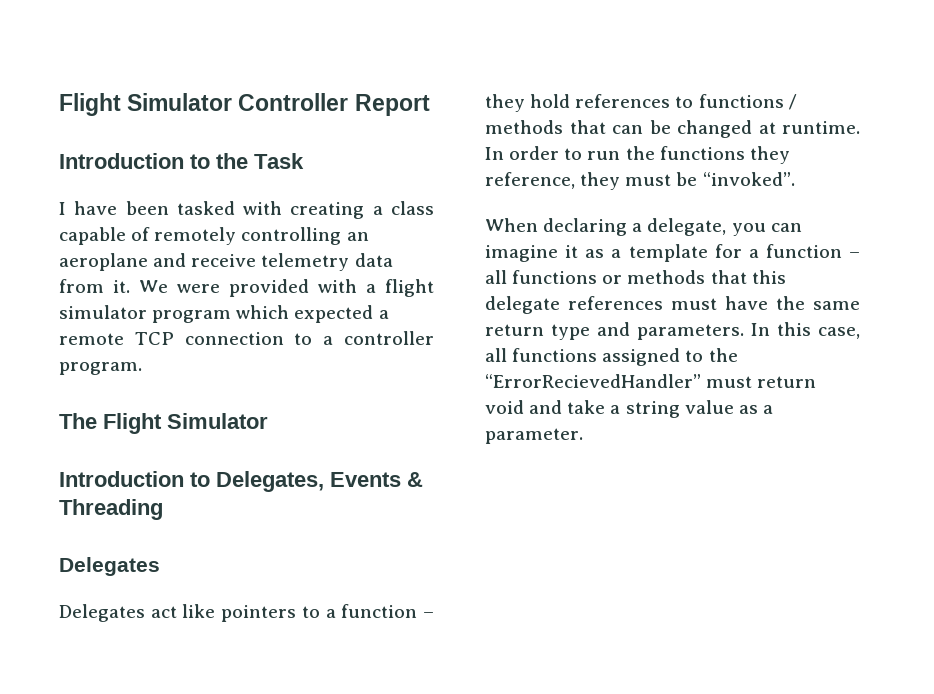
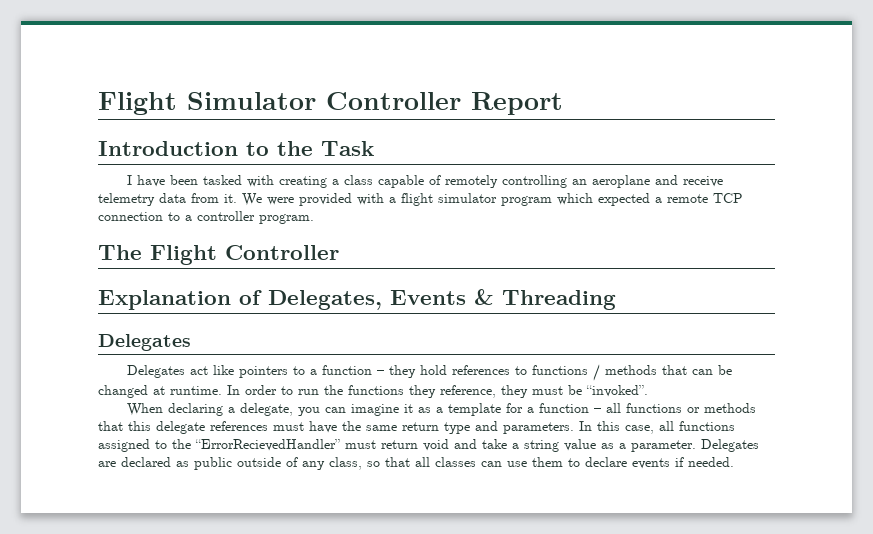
- The Flight Simulator
- Introduction to Delegates, Events & Threading
+ The Flight Controller
+ Explanation of Delegates, Events & Threading
+ Delegates are declared as public outside of any class, so that all classes can use them to declare events if needed.

